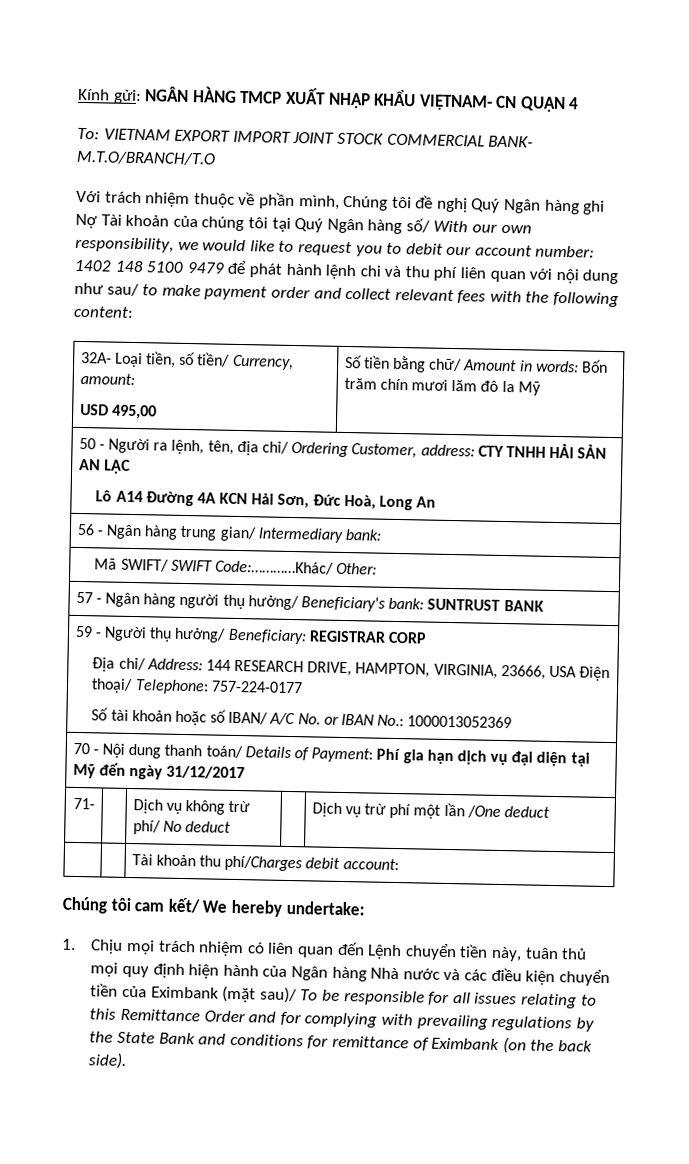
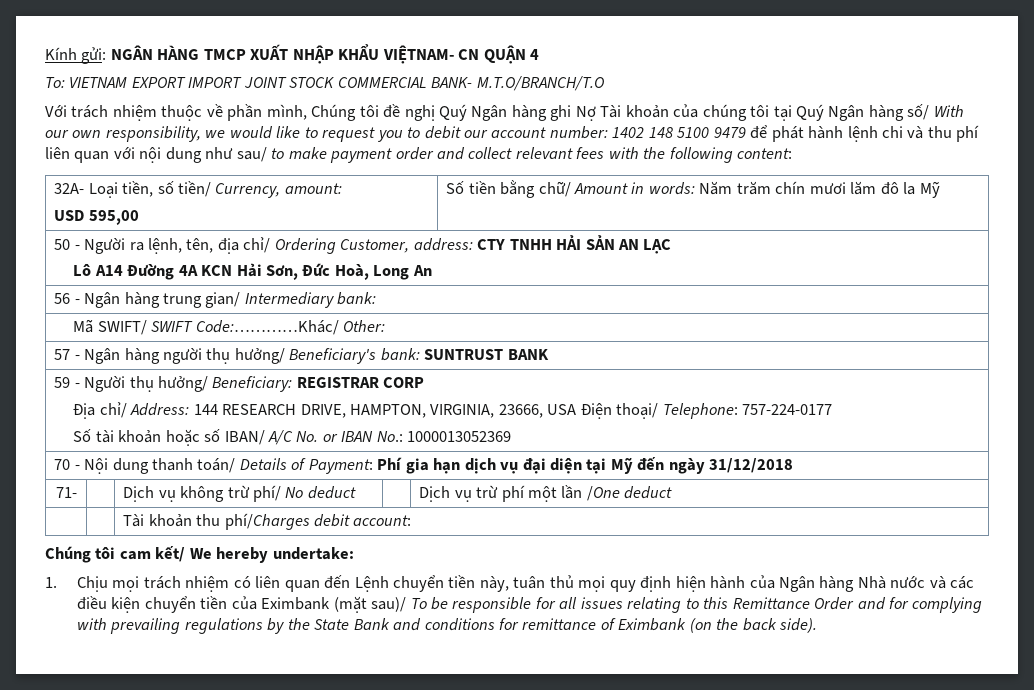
  32A- Loại tiền, số tiền/ Currency, amount:
- USD 495,00 | Số tiền bằng chữ/ Amount in words: Bốn trăm chín mươi lăm đô la Mỹ
+ USD 595,00 | Số tiền bằng chữ/ Amount in words: Năm trăm chín mươi lăm đô la Mỹ
- 70 - Nội dung thanh toán/ Details of Payment: Phí gia hạn dịch vụ đại diện tại Mỹ đến ngày 31/12/2017
+ 70 - Nội dung thanh toán/ Details of Payment: Phí gia hạn dịch vụ đại diện tại Mỹ đến ngày 31/12/2018

